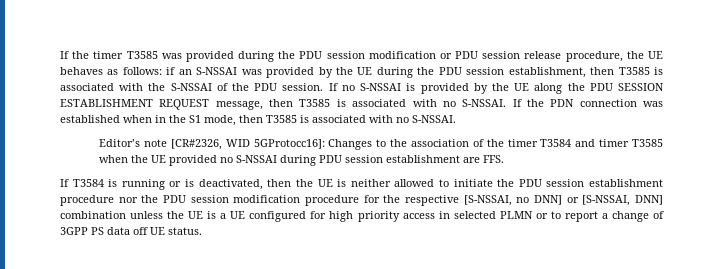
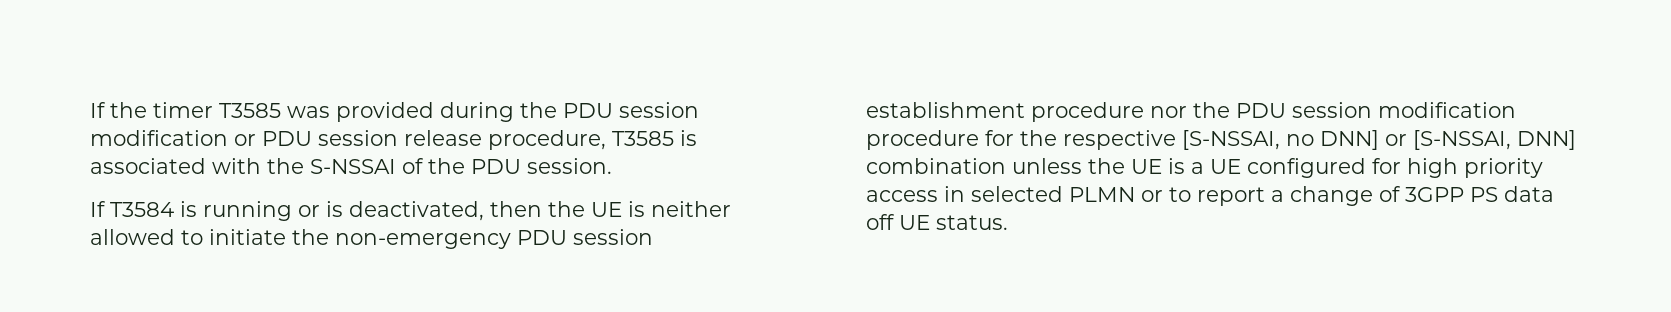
- If the timer T3585 was provided during the PDU session modification or PDU session release procedure, the UE behaves as follows: if an S-NSSAI was provided by the UE during the PDU session establishment, then T3585 is associated with the S-NSSAI of the PDU session. If no S-NSSAI is provided by the UE along the PDU SESSION ESTABLISHMENT REQUEST message, then T3585 is associated with no S-NSSAI. If the PDN connection was established when in the S1 mode, then T3585 is associated with no S-NSSAI.
- Editor’s note [CR#2326, WID 5GProtocc16]: Changes to the association of the timer T3584 and timer T3585 when the UE provided no S-NSSAI during PDU session establishment are FFS.
+ If the timer T3585 was provided during the PDU session modification or PDU session release procedure, T3585 is associated with the S-NSSAI of the PDU session.
- If T3584 is running or is deactivated, then the UE is neither allowed to initiate the PDU session establishment procedure nor the PDU session modification procedure for the respective [S-NSSAI, no DNN] or [S-NSSAI, DNN] combination unless the UE is a UE configured for high priority access in selected PLMN or to report a change of 3GPP PS data off UE status.
+ If T3584 is running or is deactivated, then the UE is neither allowed to initiate the non-emergency PDU session establishment procedure nor the PDU session modification procedure for the respective [S-NSSAI, no DNN] or [S-NSSAI, DNN] combination unless the UE is a UE configured for high priority access in selected PLMN or to report a change of 3GPP PS data off UE status.

